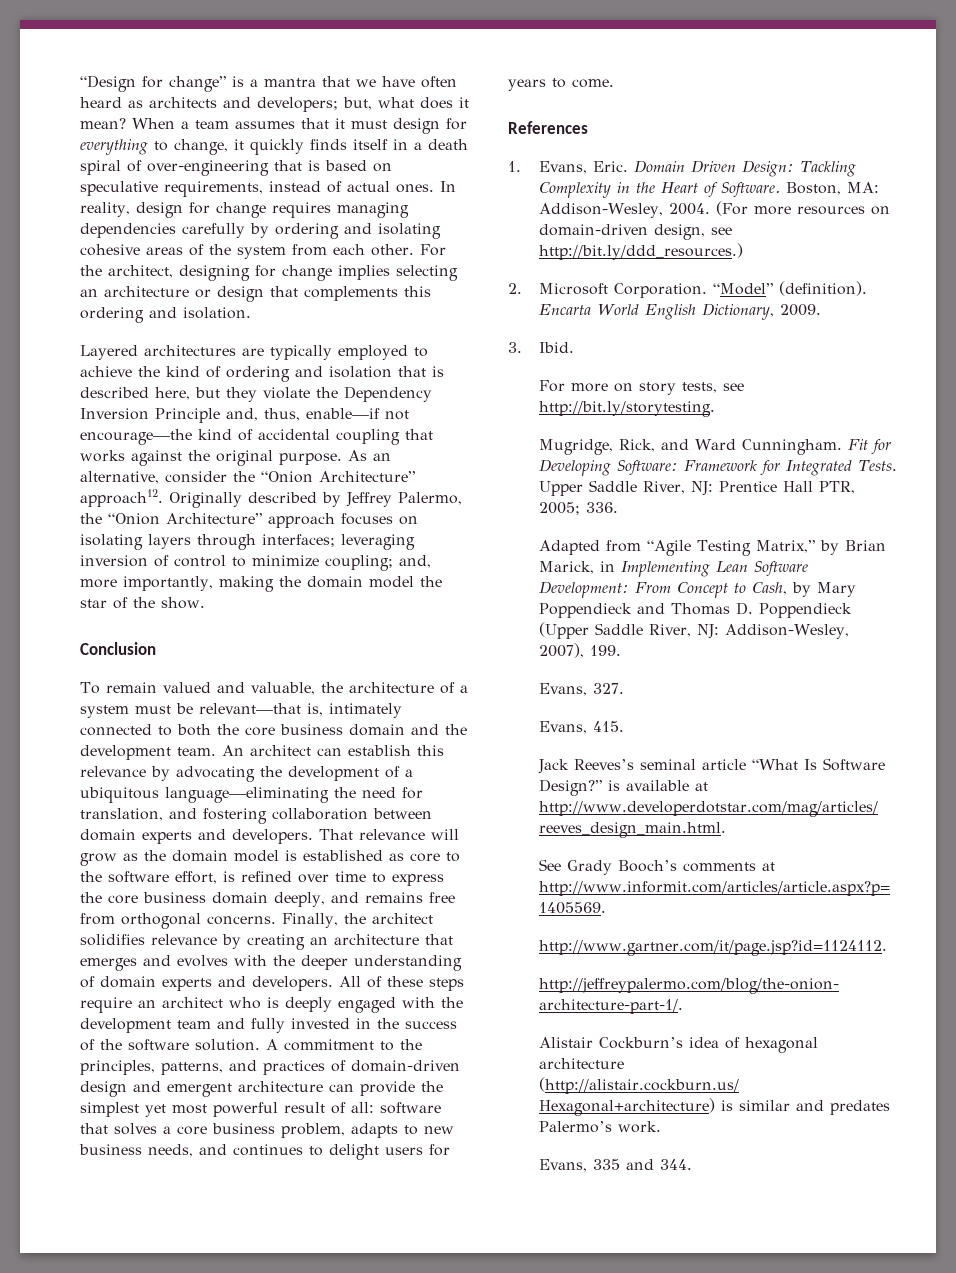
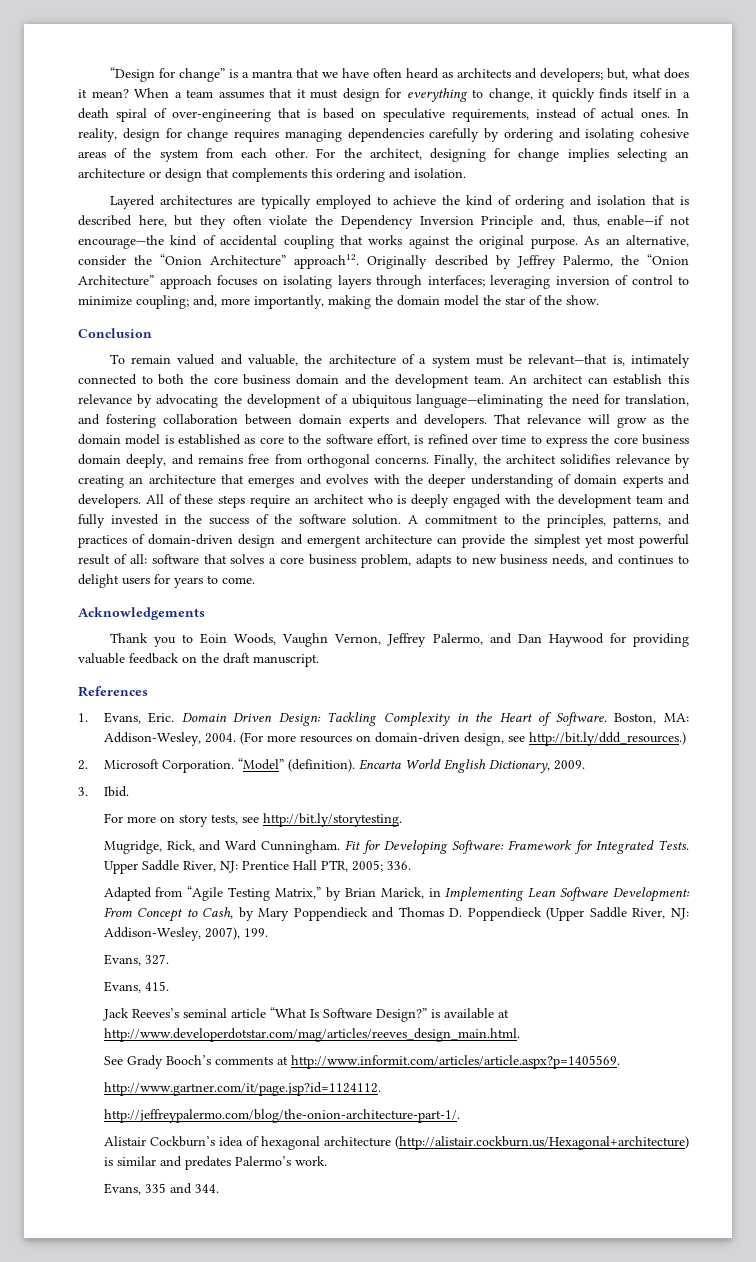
- Layered architectures are typically employed to achieve the kind of ordering and isolation that is described here, but they violate the Dependency Inversion Principle and, thus, enable—if not encourage—the kind of accidental coupling that works against the original purpose.
+ Layered architectures are typically employed to achieve the kind of ordering and isolation that is described here, but they often violate the Dependency Inversion Principle and, thus, enable—if not encourage—the kind of accidental coupling that works against the original purpose.
+ Acknowledgements
+ Thank you to Eoin Woods, Vaughn Vernon, Jeffrey Palermo, and Dan Haywood for providing valuable feedback on the draft manuscript.

